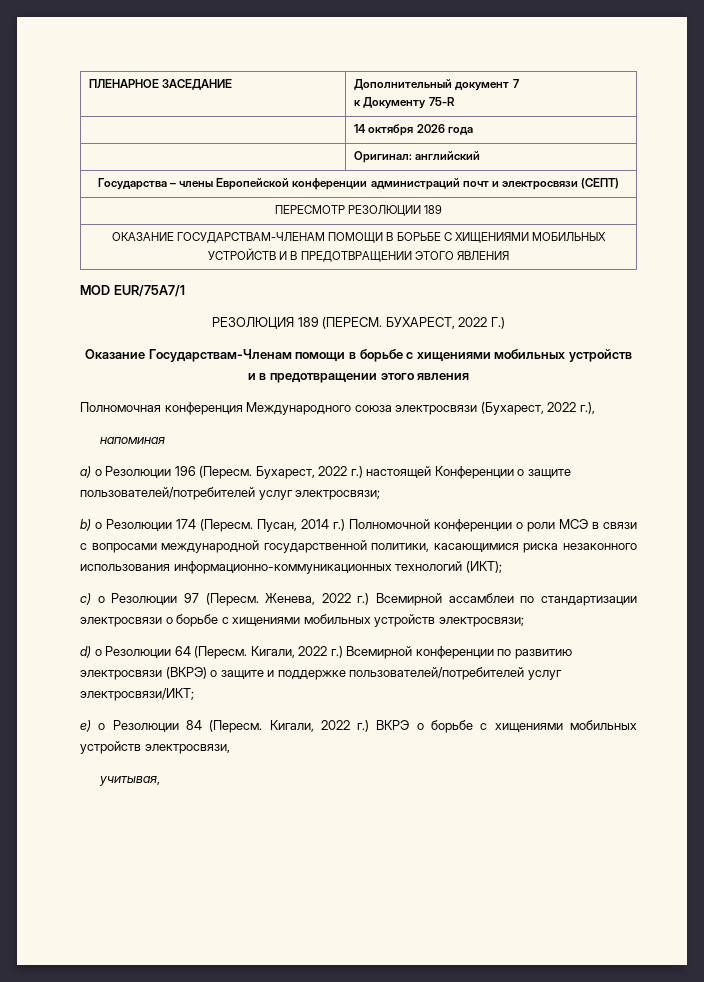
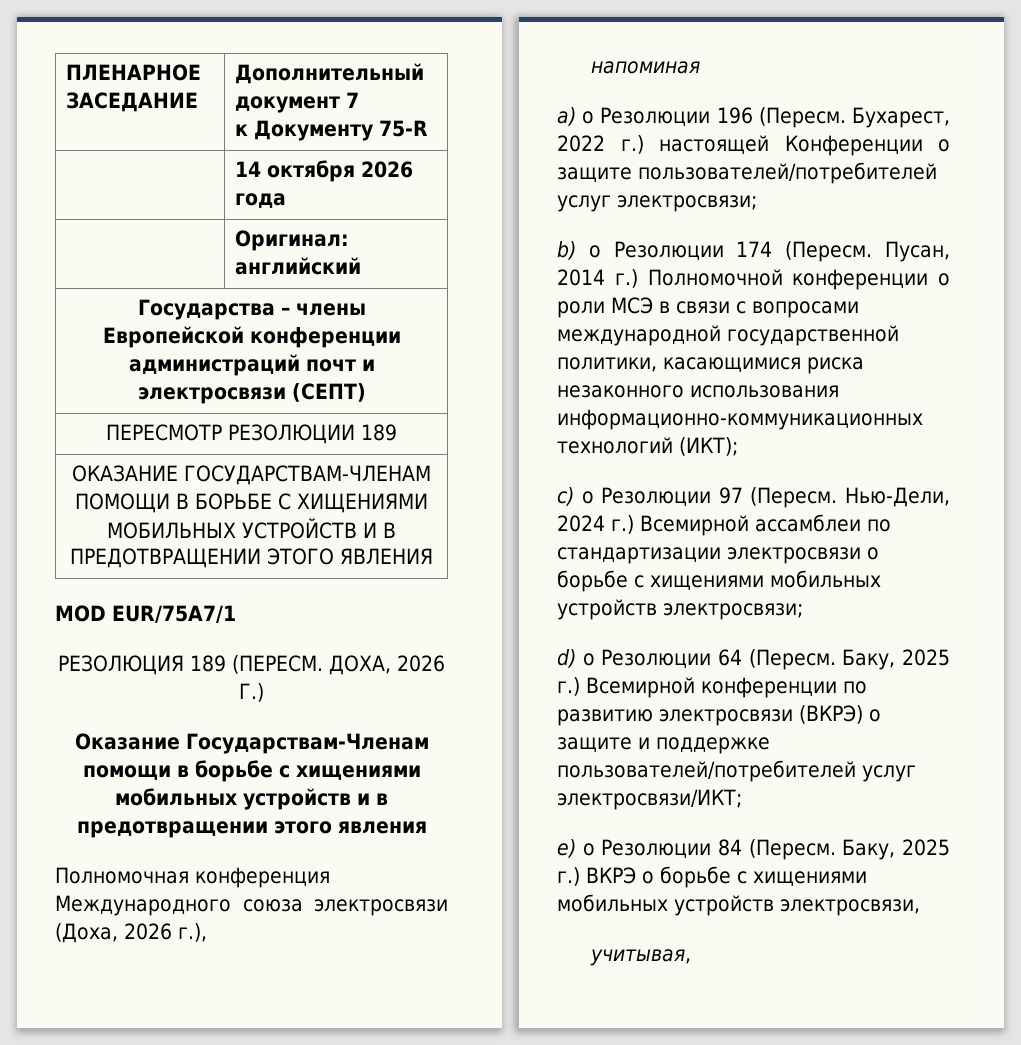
- БУХАРЕСТ, 2022 Г.)
+ ДОХА, 2026 Г.)
- Полномочная конференция Международного союза электросвязи (Бухарест, 2022 г.),
+ Полномочная конференция Международного союза электросвязи (Доха, 2026 г.),
- Женева, 2022 г.) Всемирной ассамблеи по стандартизации электросвязи о борьбе с хищениями мобильных устройств электросвязи;
+ Нью-Дели, 2024 г.) Всемирной ассамблеи по стандартизации электросвязи о борьбе с хищениями мобильных устройств электросвязи;
- Кигали, 2022 г.) Всемирной конференции по развитию электросвязи (ВКРЭ) о защите и поддержке пользователей/потребителей услуг электросвязи/ИКТ;
+ Баку, 2025 г.) Всемирной конференции по развитию электросвязи (ВКРЭ) о защите и поддержке пользователей/потребителей услуг электросвязи/ИКТ;
- Кигали, 2022 г.) ВКРЭ о борьбе с хищениями мобильных устройств электросвязи,
+ Баку, 2025 г.) ВКРЭ о борьбе с хищениями мобильных устройств электросвязи,

